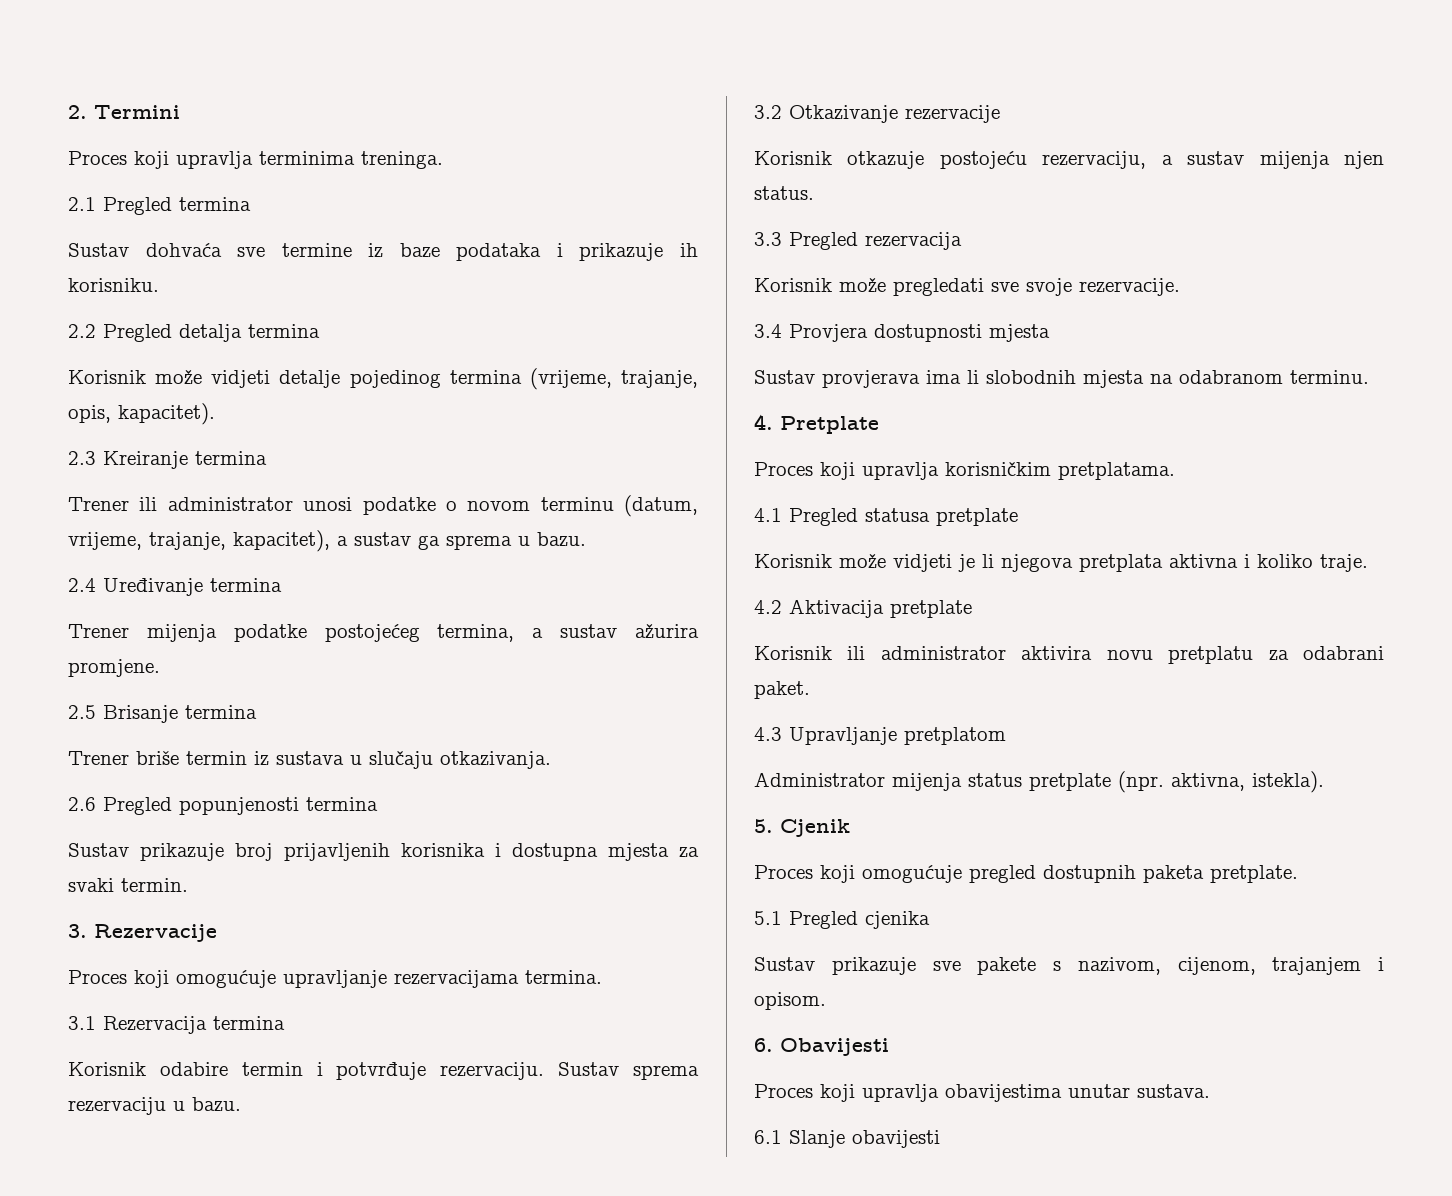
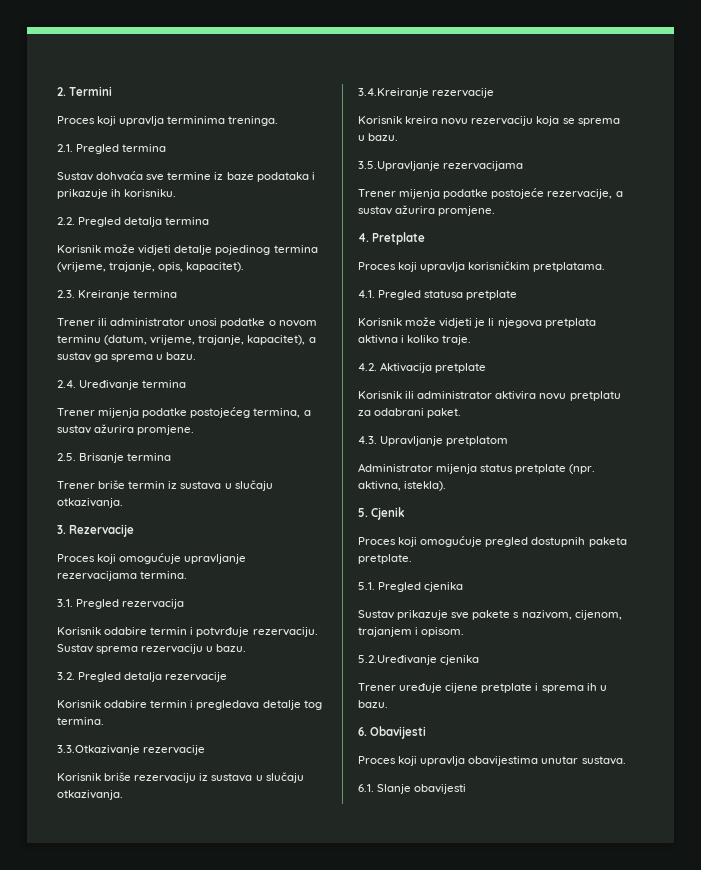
- 2.1 Pregled termina
+ 2.1. Pregled termina
- 2.2 Pregled detalja termina
+ 2.2. Pregled detalja termina
- 2.3 Kreiranje termina
+ 2.3. Kreiranje termina
- 2.4 Uređivanje termina
+ 2.4. Uređivanje termina
- 2.5 Brisanje termina
+ 2.5. Brisanje termina
- 2.6 Pregled popunjenosti termina
- Sustav prikazuje broj prijavljenih korisnika i dostupna mjesta za svaki termin.
- 3.1 Rezervacija termina
+ 3.1. Pregled rezervacija
- 3.2 Otkazivanje rezervacije
- Korisnik otkazuje postojeću rezervaciju, a sustav mijenja njen status.
- 3.3 Pregled rezervacija
- Korisnik može pregledati sve svoje rezervacije.
- 3.4 Provjera dostupnosti mjesta
- Sustav provjerava ima li slobodnih mjesta na odabranom terminu.
+ 3.2. Pregled detalja rezervacije
+ Korisnik odabire termin i pregledava detalje tog termina.
+ 3.3.Otkazivanje rezervacije
+ Korisnik briše rezervaciju iz sustava u slučaju otkazivanja.
+ 3.4.Kreiranje rezervacije
+ Korisnik kreira novu rezervaciju koja se sprema u bazu.
+ 3.5.Upravljanje rezervacijama
+ Trener mijenja podatke postojeće rezervacije, a sustav ažurira promjene.
- 4.1 Pregled statusa pretplate
+ 4.1. Pregled statusa pretplate
- 4.2 Aktivacija pretplate
+ 4.2. Aktivacija pretplate
- 4.3 Upravljanje pretplatom
+ 4.3. Upravljanje pretplatom
- 5.1 Pregled cjenika
+ 5.1. Pregled cjenika
+ 5.2.Uređivanje cjenika
+ Trener uređuje cijene pretplate i sprema ih u bazu.
- 6.1 Slanje obavijesti
+ 6.1. Slanje obavijesti

